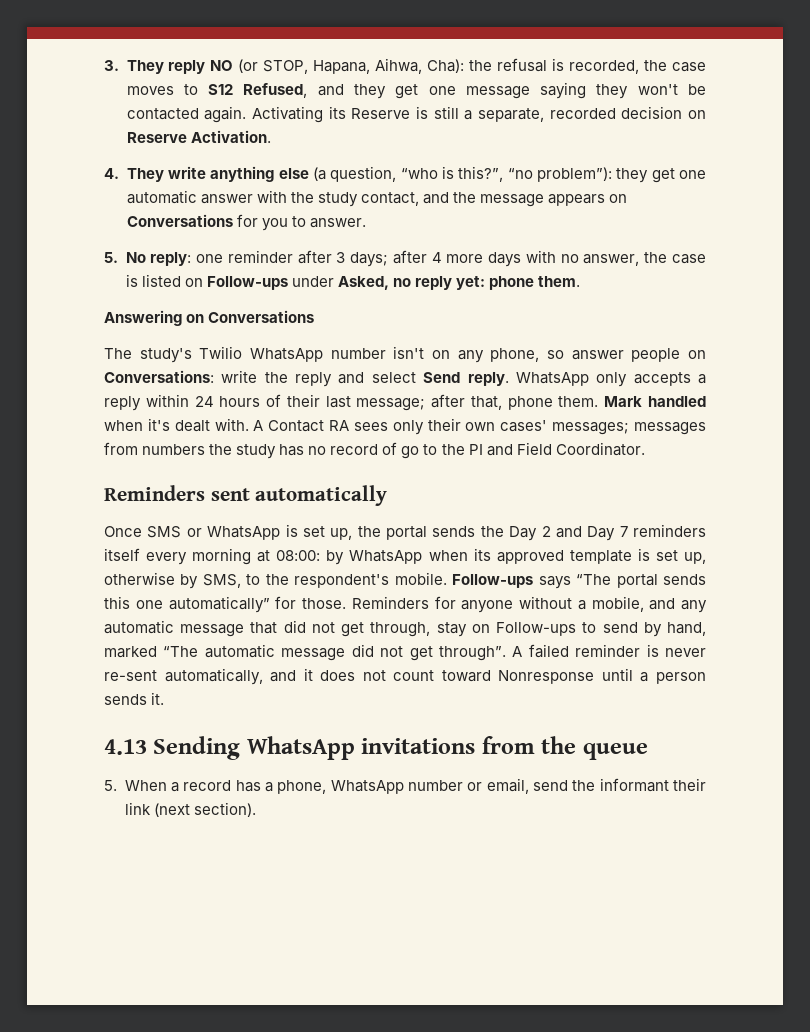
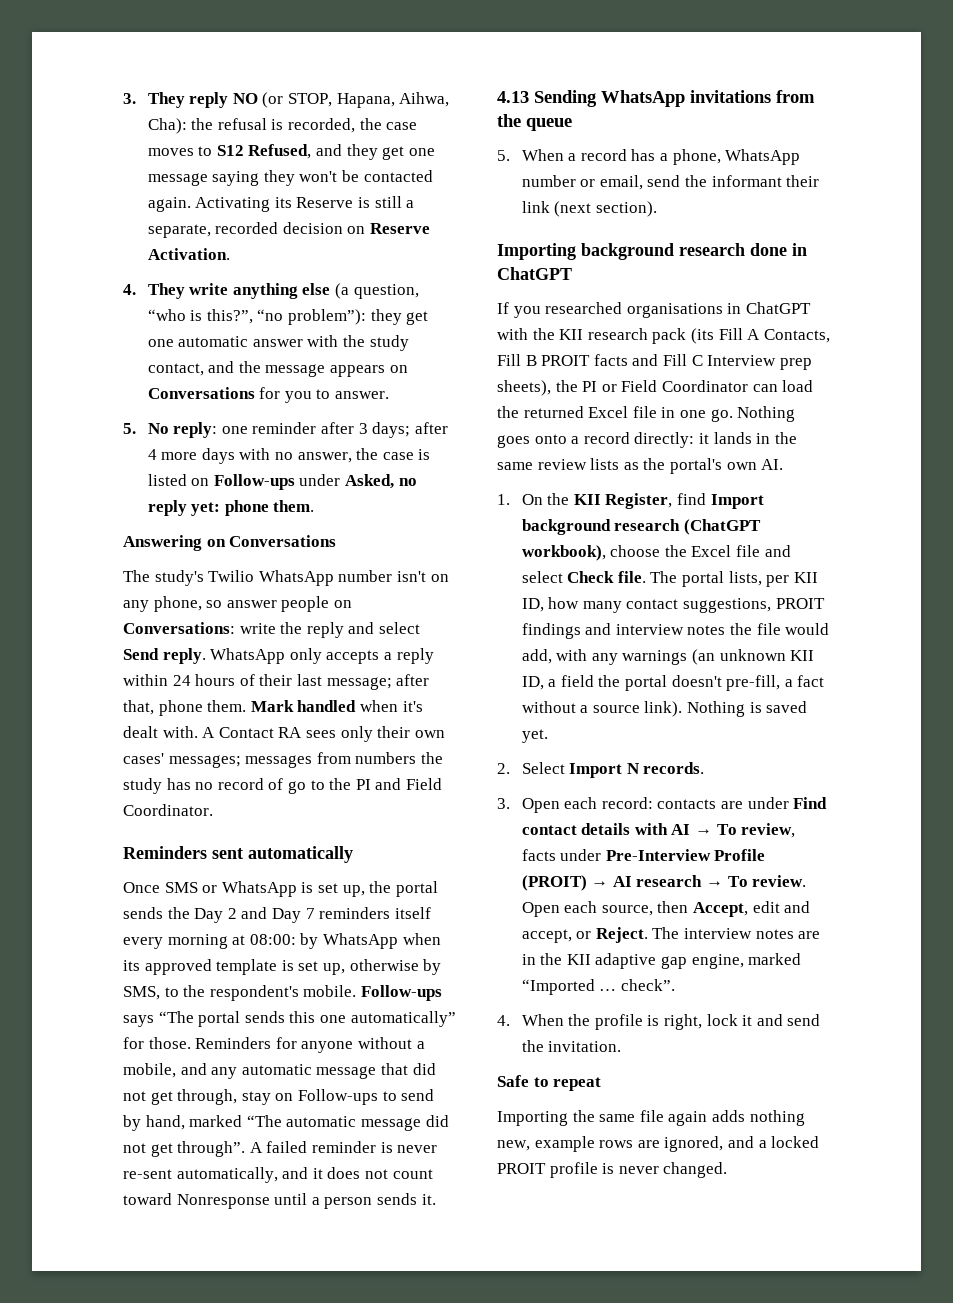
+ Importing background research done in ChatGPT
+ If you researched organisations in ChatGPT with the KII research pack (its Fill A Contacts, Fill B PROIT facts and Fill C Interview prep sheets), the PI or Field Coordinator can load the returned Excel file in one go. Nothing goes onto a record directly: it lands in the same review lists as the portal's own AI.
+ 1. On the KII Register, find Import background research (ChatGPT workbook), choose the Excel file and select Check file. The portal lists, per KII ID, how many contact suggestions, PROIT findings and interview notes the file would add, with any warnings (an unknown KII ID, a field the portal doesn't pre-fill, a fact without a source link). Nothing is saved yet.
+ 2. Select Import N records.
+ 3. Open each record: contacts are under Find contact details with AI → To review, facts under Pre-Interview Profile (PROIT) → AI research → To review. Open each source, then Accept, edit and accept, or Reject. The interview notes are in the KII adaptive gap engine, marked “Imported … check”.
+ 4. When the profile is right, lock it and send the invitation.
+ Safe to repeat
+ Importing the same file again adds nothing new, example rows are ignored, and a locked PROIT profile is never changed.

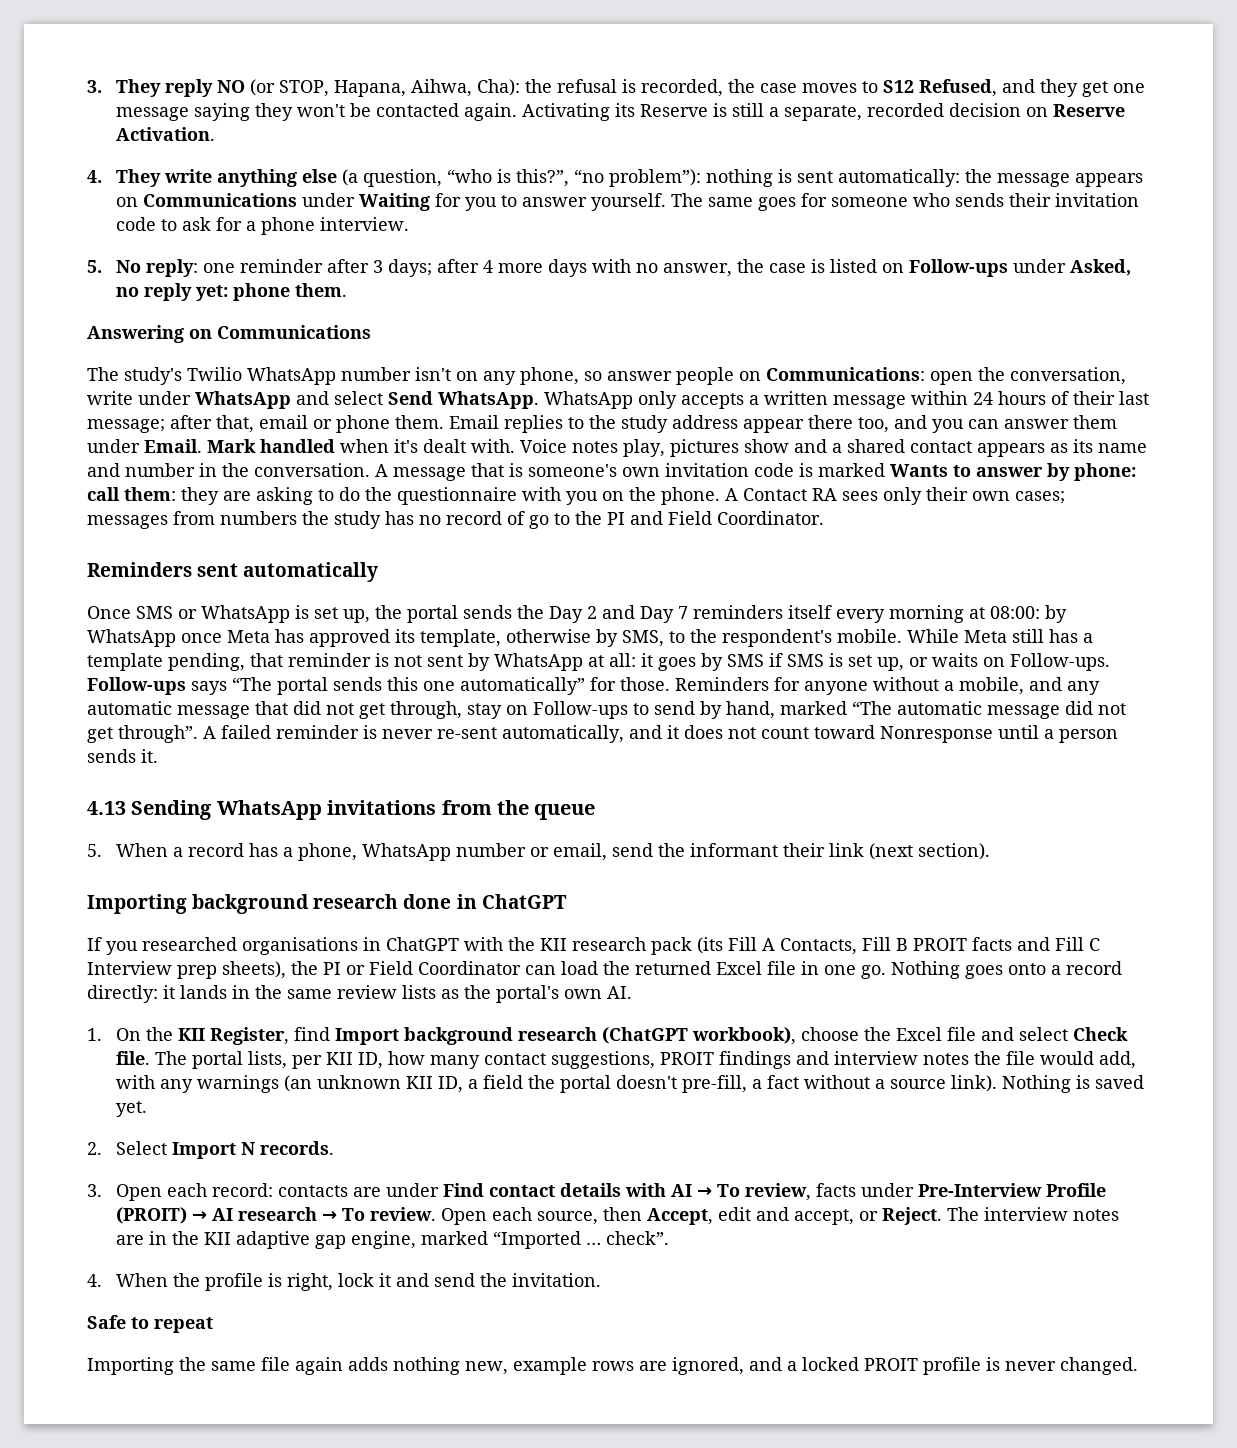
- 4. They write anything else (a question, “who is this?”, “no problem”): they get one automatic answer with the study contact, and the message appears on Conversations for you to answer.
+ 4. They write anything else (a question, “who is this?”, “no problem”): nothing is sent automatically: the message appears on Communications under Waiting for you to answer yourself. The same goes for someone who sends their invitation code to ask for a phone interview.
- Answering on Conversations
+ Answering on Communications
- The study's Twilio WhatsApp number isn't on any phone, so answer people on Conversations: write the reply and select Send reply.
+ The study's Twilio WhatsApp number isn't on any phone, so answer people on Communications: open the conversation, write under WhatsApp and select Send WhatsApp.
- WhatsApp only accepts a reply within 24 hours of their last message; after that, phone them.
+ WhatsApp only accepts a written message within 24 hours of their last message; after that, email or phone them. Email replies to the study address appear there too, and you can answer them under Email.
+ Voice notes play, pictures show and a shared contact appears as its name and number in the conversation. A message that is someone's own invitation code is marked Wants to answer by phone: call them: they are asking to do the questionnaire with you on the phone.
- A Contact RA sees only their own cases' messages; messages from numbers the study has no record of go to the PI and Field Coordinator.
+ A Contact RA sees only their own cases; messages from numbers the study has no record of go to the PI and Field Coordinator.
- Once SMS or WhatsApp is set up, the portal sends the Day 2 and Day 7 reminders itself every morning at 08:00: by WhatsApp when its approved template is set up, otherwise by SMS, to the respondent's mobile.
+ Once SMS or WhatsApp is set up, the portal sends the Day 2 and Day 7 reminders itself every morning at 08:00: by WhatsApp once Meta has approved its template, otherwise by SMS, to the respondent's mobile.
+ While Meta still has a template pending, that reminder is not sent by WhatsApp at all: it goes by SMS if SMS is set up, or waits on Follow-ups.

